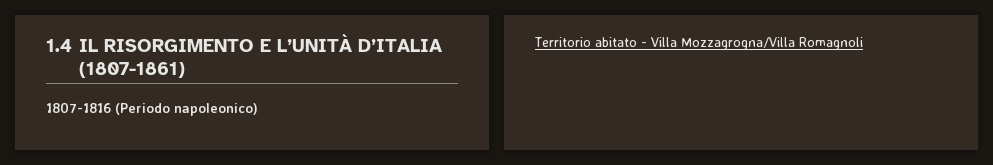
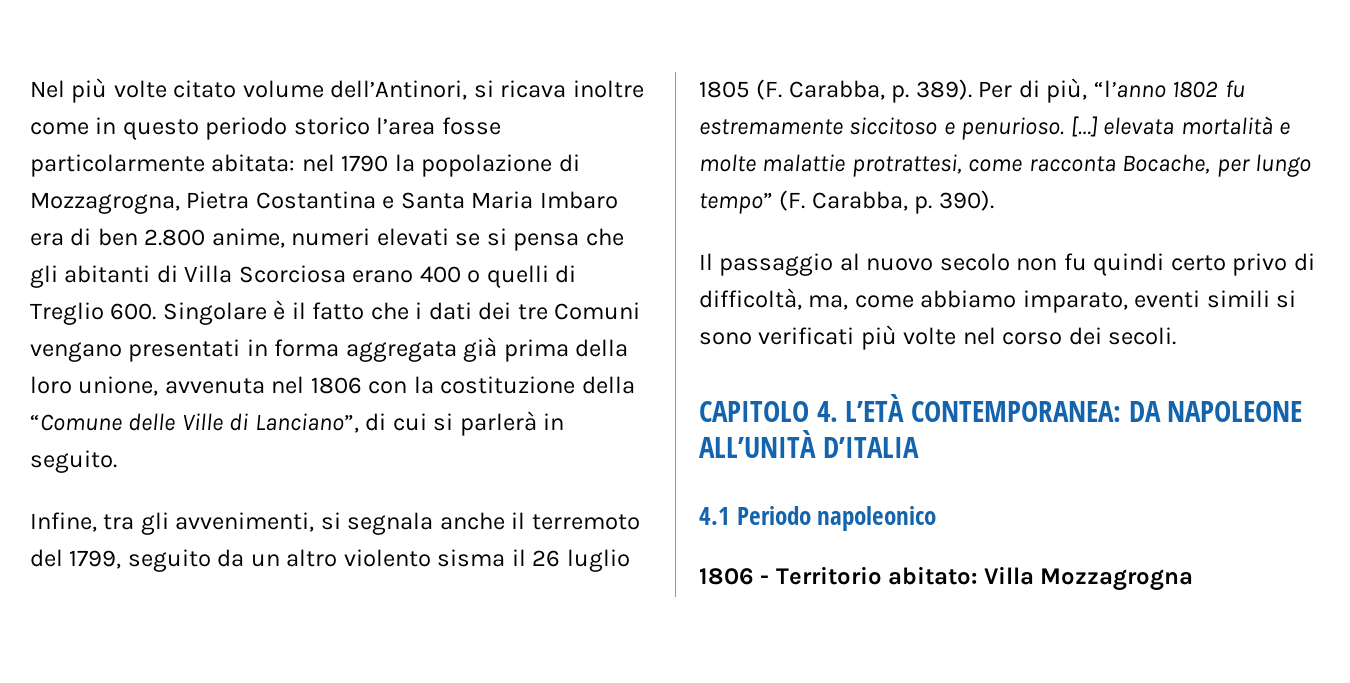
- 1.4 IL RISORGIMENTO E L’UNITÀ D’ITALIA (1807-1861)
- 1807-1816 (Periodo napoleonico)
- Territorio abitato - Villa Mozzagrogna/Villa Romagnoli
+ Nel più volte citato volume dell’Antinori, si ricava inoltre come in questo periodo storico l’area fosse particolarmente abitata: nel 1790 la popolazione di Mozzagrogna, Pietra Costantina e Santa Maria Imbaro era di ben 2.800 anime, numeri elevati se si pensa che gli abitanti di Villa Scorciosa erano 400 o quelli di Treglio 600. Singolare è il fatto che i dati dei tre Comuni vengano presentati in forma aggregata già prima della loro unione, avvenuta nel 1806 con la costituzione della “Comune delle Ville di Lanciano”, di cui si parlerà in seguito.
+ Infine, tra gli avvenimenti, si segnala anche il terremoto del 1799, seguito da un altro violento sisma il 26 luglio 1805 (F. Carabba, p. 389). Per di più, “l’anno 1802 fu estremamente siccitoso e penurioso. […] elevata mortalità e molte malattie protrattesi, come racconta Bocache, per lungo tempo” (F. Carabba, p. 390).
+ Il passaggio al nuovo secolo non fu quindi certo privo di difficoltà, ma, come abbiamo imparato, eventi simili si sono verificati più volte nel corso dei secoli.
+ CAPITOLO 4. L’ETÀ CONTEMPORANEA: DA NAPOLEONE ALL’UNITÀ D’ITALIA
+ 4.1 Periodo napoleonico
+ 1806 - Territorio abitato: Villa Mozzagrogna

